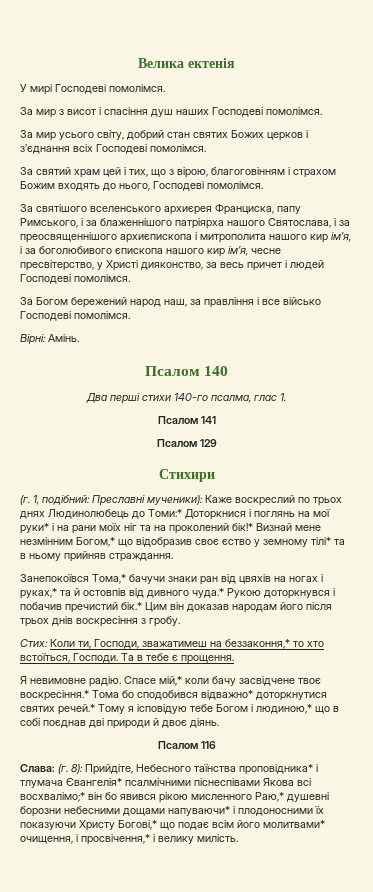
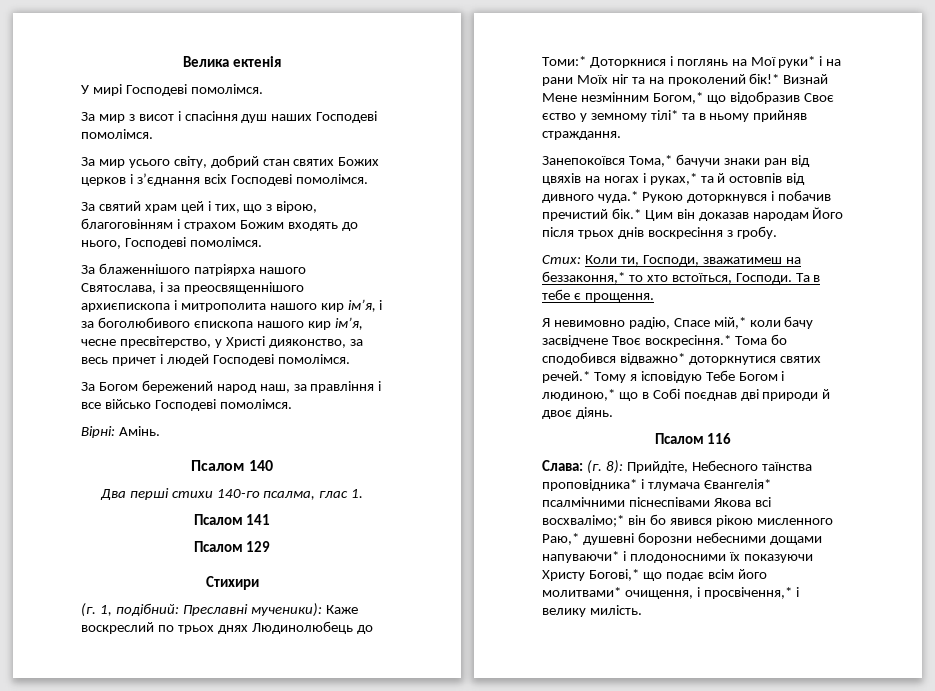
- За святішого вселенського архиєрея Франциска, папу Римського, і за блаженнішого патріярха нашого Святослава, і за преосвященнішого архиєпископа і митрополита нашого кир ім’я, і за боголюбивого єпископа нашого кир ім’я, чесне пресвітерство, у Христі дияконство, за весь причет і людей Господеві помолімся.
+ За блаженнішого патріярха нашого Святослава, і за преосвященнішого архиєпископа і митрополита нашого кир ім’я, і за боголюбивого єпископа нашого кир ім’я, чесне пресвітерство, у Христі дияконство, за весь причет і людей Господеві помолімся.
- (г. 1, подібний: Преславні мученики): Каже воскреслий по трьох днях Людинолюбець до Томи:* Доторкнися і поглянь на мої руки* і на рани моїх ніг та на проколений бік!* Визнай мене незмінним Богом,* що відобразив своє єство у земному тілі* та в ньому прийняв страждання.
+ (г. 1, подібний: Преславні мученики): Каже воскреслий по трьох днях Людинолюбець до Томи:* Доторкнися і поглянь на Мої руки* і на рани Моїх ніг та на проколений бік!* Визнай Мене незмінним Богом,* що відобразив Своє єство у земному тілі* та в ньому прийняв страждання.
- Занепокоївся Тома,* бачучи знаки ран від цвяхів на ногах і руках,* та й остовпів від дивного чуда.* Рукою доторкнувся і побачив пречистий бік.* Цим він доказав народам його після трьох днів воскресіння з гробу.
+ Занепокоївся Тома,* бачучи знаки ран від цвяхів на ногах і руках,* та й остовпів від дивного чуда.* Рукою доторкнувся і побачив пречистий бік.* Цим він доказав народам Його після трьох днів воскресіння з гробу.
- Я невимовне радію. Спасе мій,* коли бачу засвідчене твоє воскресіння.* Тома бо сподобився відважно* доторкнутися святих речей.* Тому я ісповідую тебе Богом і людиною,* що в собі поєднав дві природи й двоє діянь.
+ Я невимовно радію, Спасе мій,* коли бачу засвідчене Твоє воскресіння.* Тома бо сподобився відважно* доторкнутися святих речей.* Тому я ісповідую Тебе Богом і людиною,* що в Собі поєднав дві природи й двоє діянь.

